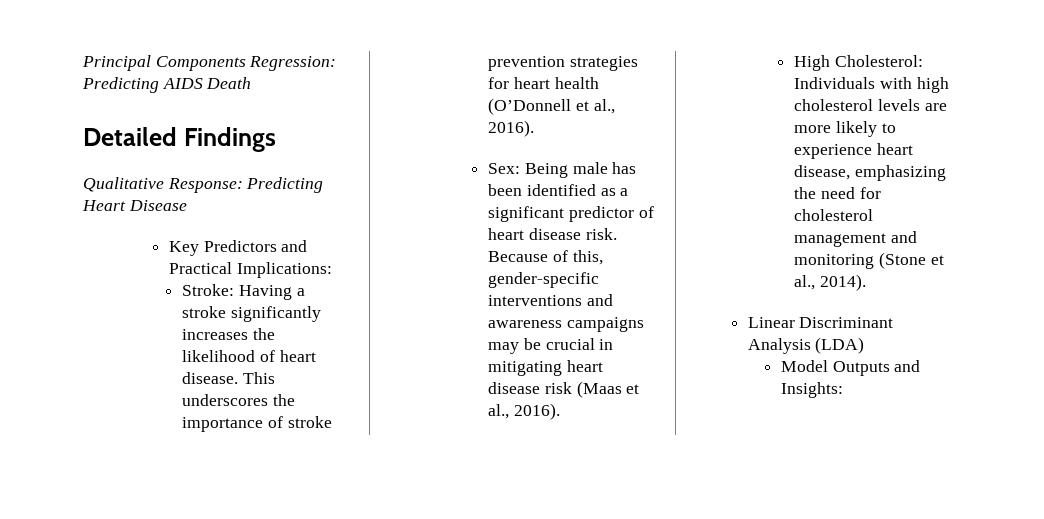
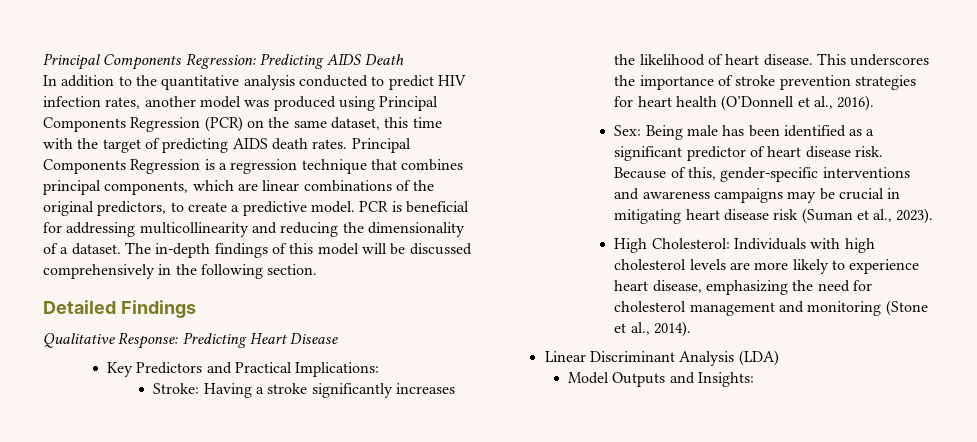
+ In addition to the quantitative analysis conducted to predict HIV infection rates, another model was produced using Principal Components Regression (PCR) on the same dataset, this time with the target of predicting AIDS death rates. Principal Components Regression is a regression technique that combines principal components, which are linear combinations of the original predictors, to create a predictive model. PCR is beneficial for addressing multicollinearity and reducing the dimensionality of a dataset. The in-depth findings of this model will be discussed comprehensively in the following section.
- Because of this, gender-specific interventions and awareness campaigns may be crucial in mitigating heart disease risk (Maas et al., 2016).
+ Because of this, gender-specific interventions and awareness campaigns may be crucial in mitigating heart disease risk (Suman et al., 2023).

